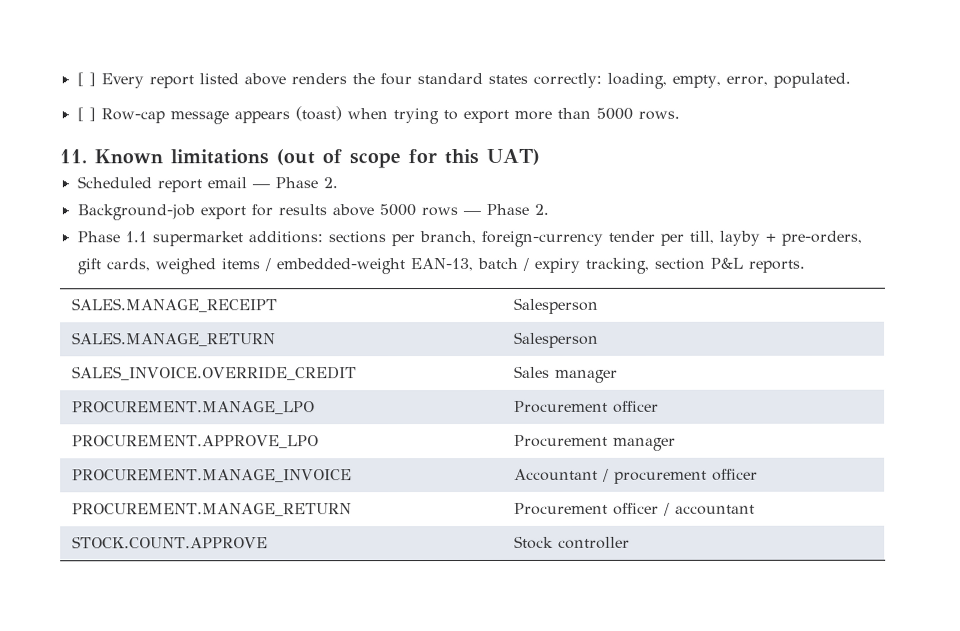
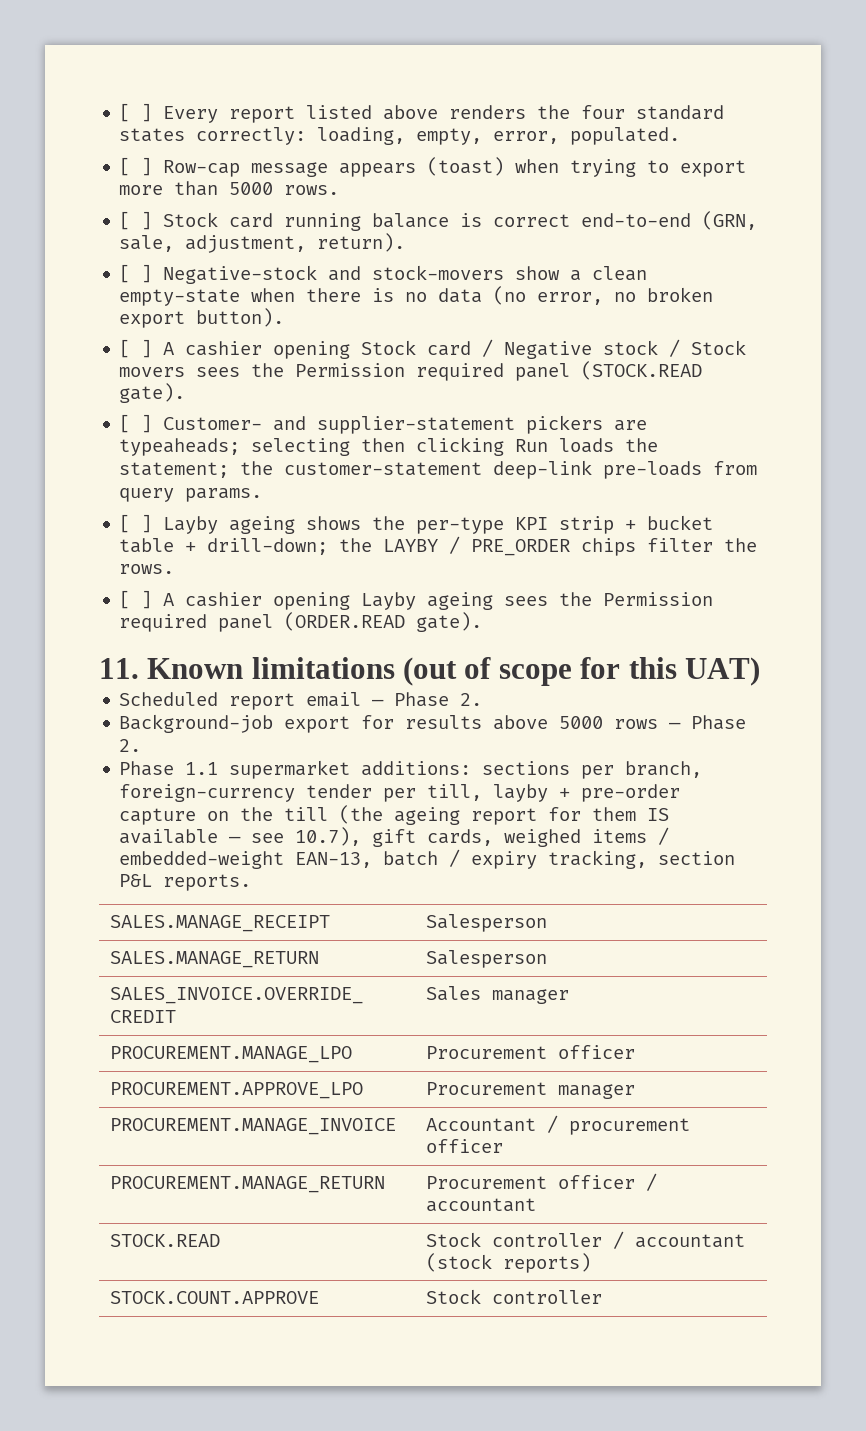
+ [ ] Stock card running balance is correct end-to-end (GRN, sale, adjustment, return).
+ [ ] Negative-stock and stock-movers show a clean empty-state when there is no data (no error, no broken export button).
+ [ ] A cashier opening Stock card / Negative stock / Stock movers sees the Permission required panel (STOCK.READ gate).
+ [ ] Customer- and supplier-statement pickers are typeaheads; selecting then clicking Run loads the statement; the customer-statement deep-link pre-loads from query params.
+ [ ] Layby ageing shows the per-type KPI strip + bucket table + drill-down; the LAYBY / PRE_ORDER chips filter the rows.
+ [ ] A cashier opening Layby ageing sees the Permission required panel (ORDER.READ gate).
- Phase 1.1 supermarket additions: sections per branch, foreign-currency tender per till, layby + pre-orders, gift cards, weighed items / embedded-weight EAN-13, batch / expiry tracking, section P&L reports.
+ Phase 1.1 supermarket additions: sections per branch, foreign-currency tender per till, layby + pre-order capture on the till (the ageing report for them IS available — see 10.7), gift cards, weighed items / embedded-weight EAN-13, batch / expiry tracking, section P&L reports.
+ STOCK.READ | Stock controller / accountant (stock reports)

